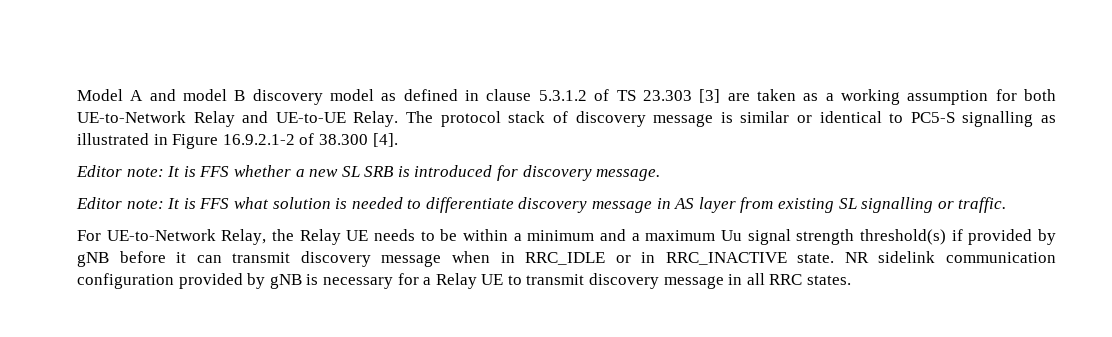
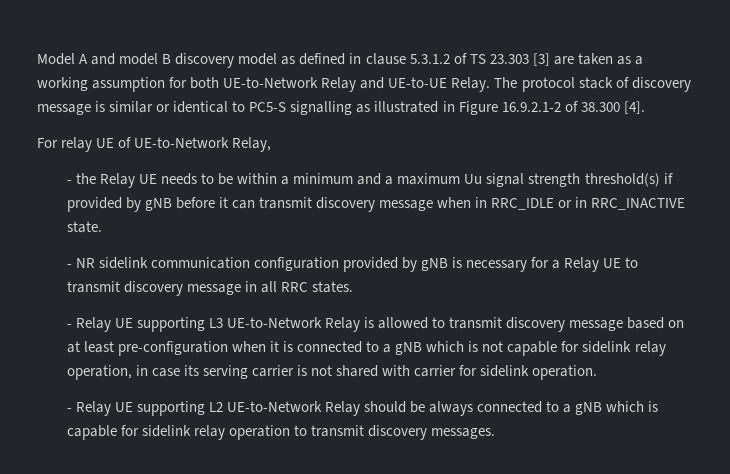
- Editor note: It is FFS whether a new SL SRB is introduced for discovery message.
- Editor note: It is FFS what solution is needed to differentiate discovery message in AS layer from existing SL signalling or traffic.
- For UE-to-Network Relay, the Relay UE needs to be within a minimum and a maximum Uu signal strength threshold(s) if provided by gNB before it can transmit discovery message when in RRC_IDLE or in RRC_INACTIVE state. NR sidelink communication configuration provided by gNB is necessary for a Relay UE to transmit discovery message in all RRC states.
+ For relay UE of UE-to-Network Relay,
+ - the Relay UE needs to be within a minimum and a maximum Uu signal strength threshold(s) if provided by gNB before it can transmit discovery message when in RRC_IDLE or in RRC_INACTIVE state.
+ - NR sidelink communication configuration provided by gNB is necessary for a Relay UE to transmit discovery message in all RRC states.
+ - Relay UE supporting L3 UE-to-Network Relay is allowed to transmit discovery message based on at least pre-configuration when it is connected to a gNB which is not capable for sidelink relay operation, in case its serving carrier is not shared with carrier for sidelink operation.
+ - Relay UE supporting L2 UE-to-Network Relay should be always connected to a gNB which is capable for sidelink relay operation to transmit discovery messages.

